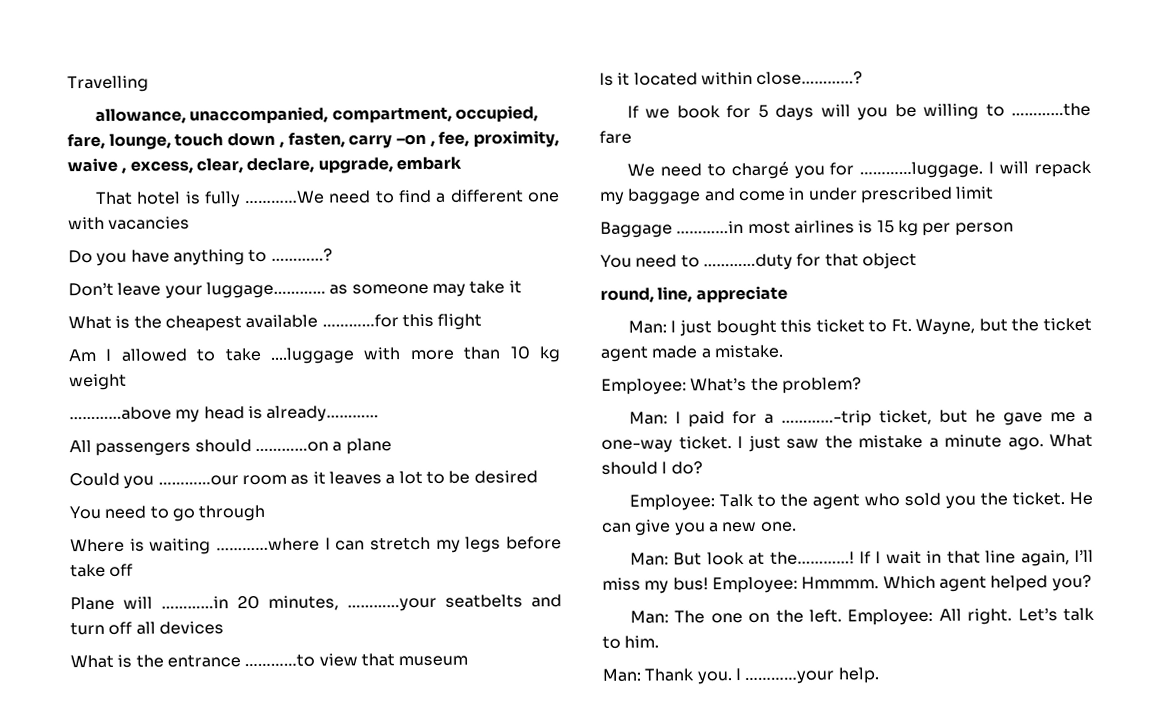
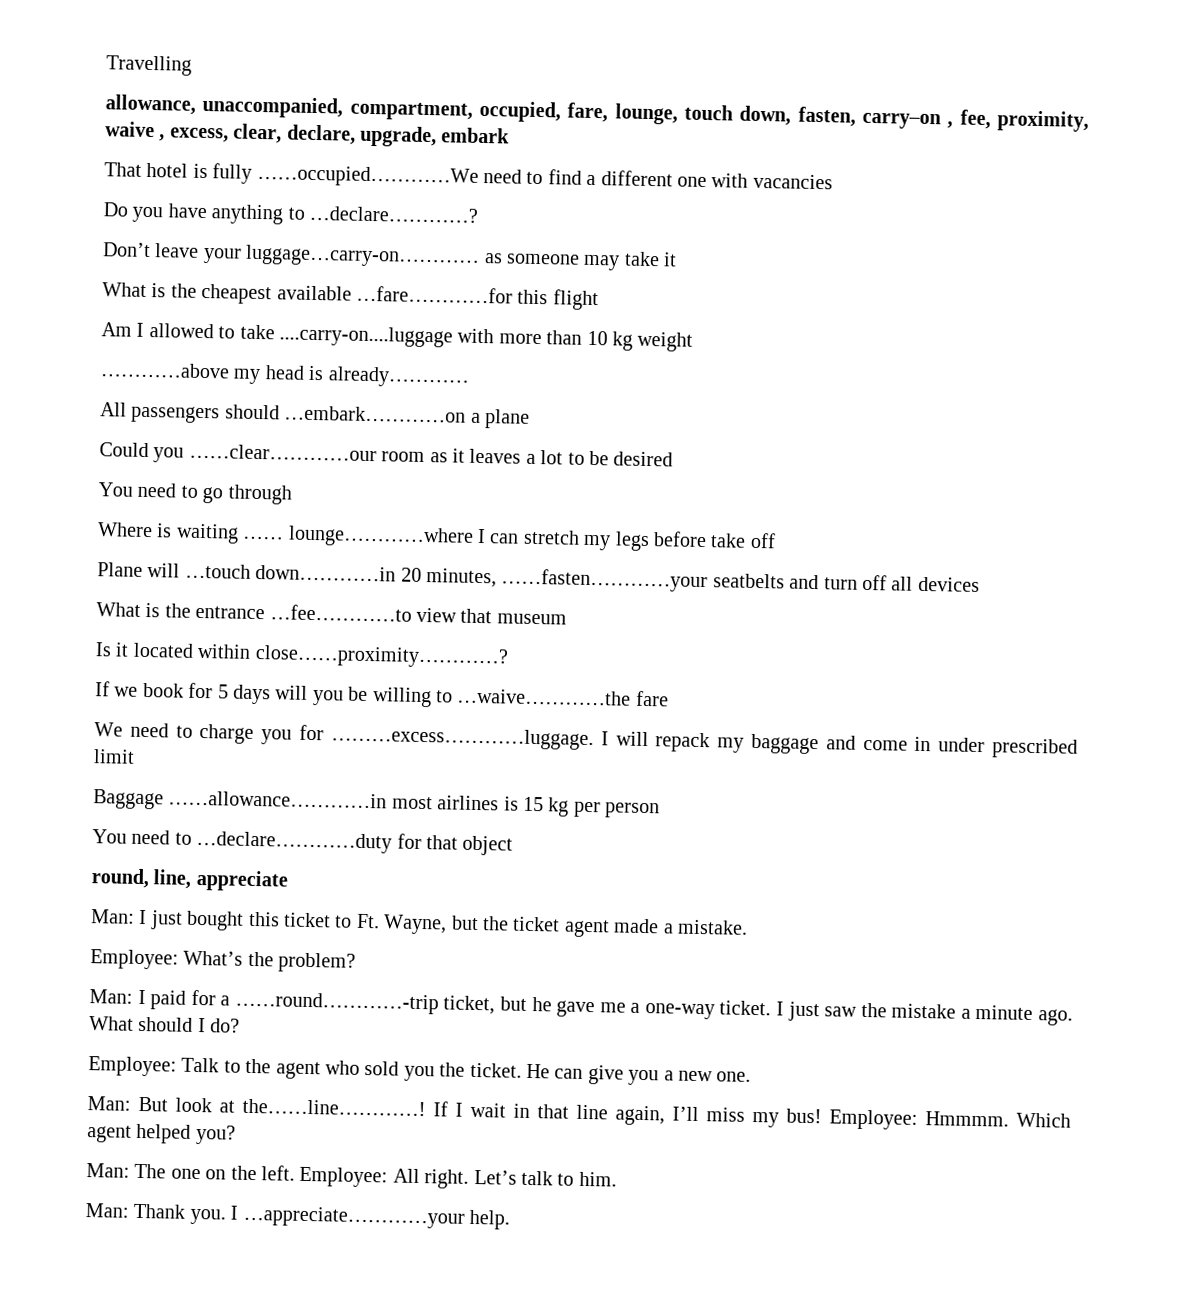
- allowance, unaccompanied, compartment, occupied, fare, lounge, touch down , fasten, carry –on , fee, proximity, waive , excess, clear, declare, upgrade, embark
+ allowance, unaccompanied, compartment, occupied, fare, lounge, touch down, fasten, carry–on , fee, proximity, waive , excess, clear, declare, upgrade, embark
- That hotel is fully …………We need to find a different one with vacancies
+ That hotel is fully ……occupied…………We need to find a different one with vacancies
- Do you have anything to …………?
+ Do you have anything to …declare…………?
- Don’t leave your luggage………… as someone may take it
+ Don’t leave your luggage…carry-on………… as someone may take it
- What is the cheapest available …………for this flight
+ What is the cheapest available …fare…………for this flight
- Am I allowed to take ....luggage with more than 10 kg weight
+ Am I allowed to take ....carry-on....luggage with more than 10 kg weight
- All passengers should …………on a plane
+ All passengers should …embark…………on a plane
- Could you …………our room as it leaves a lot to be desired
+ Could you ……clear…………our room as it leaves a lot to be desired
- Where is waiting …………where I can stretch my legs before take off
+ Where is waiting …… lounge…………where I can stretch my legs before take off
- Plane will …………in 20 minutes, …………your seatbelts and turn off all devices
+ Plane will …touch down…………in 20 minutes, ……fasten…………your seatbelts and turn off all devices
- What is the entrance …………to view that museum
+ What is the entrance …fee…………to view that museum
- Is it located within close…………?
+ Is it located within close……proximity…………?
- If we book for 5 days will you be willing to …………the fare
+ If we book for 5 days will you be willing to …waive…………the fare
- We need to chargé you for …………luggage.
+ We need to charge you for ………excess…………luggage.
- Baggage …………in most airlines is 15 kg per person
+ Baggage ……allowance…………in most airlines is 15 kg per person
- You need to …………duty for that object
+ You need to …declare…………duty for that object
- Man: I paid for a …………-trip ticket, but he gave me a one-way ticket.
+ Man: I paid for a ……round…………-trip ticket, but he gave me a one-way ticket.
- Man: But look at the…………!
+ Man: But look at the……line…………!
- I …………your help.
+ I …appreciate…………your help.

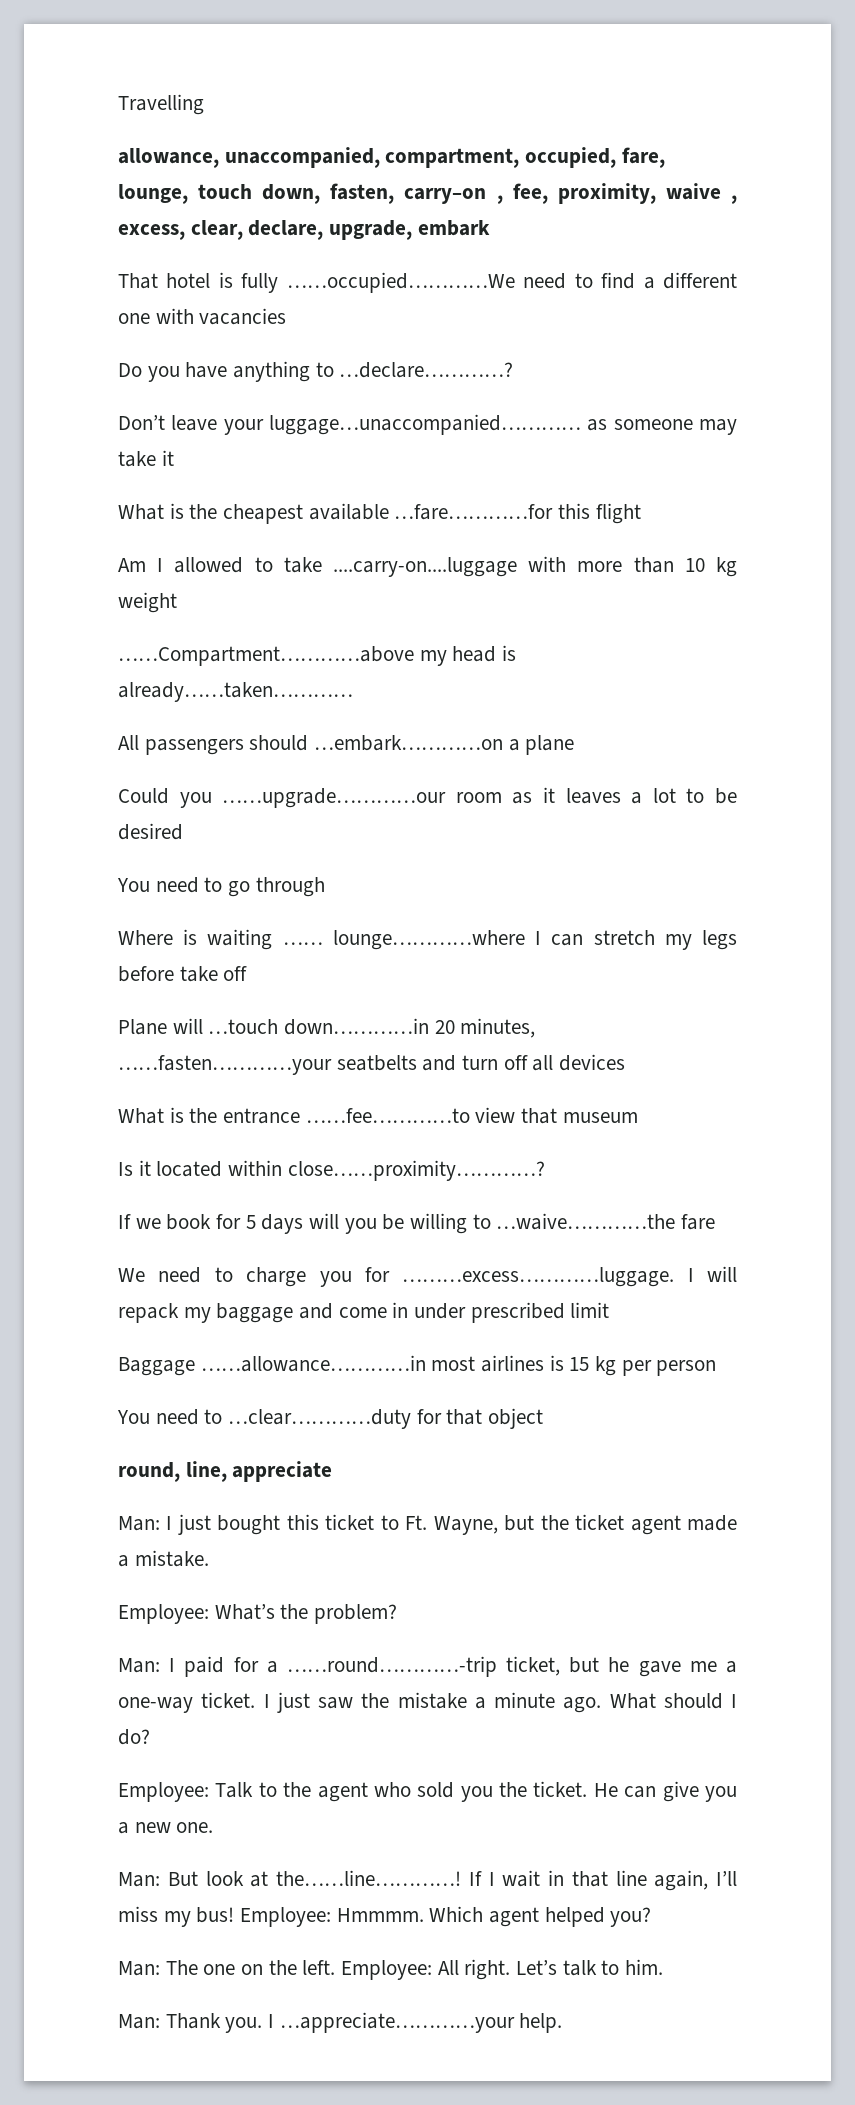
- Don’t leave your luggage…carry-on………… as someone may take it
+ Don’t leave your luggage…unaccompanied………… as someone may take it
- …………above my head is already…………
+ ……Compartment…………above my head is already……taken…………
- Could you ……clear…………our room as it leaves a lot to be desired
+ Could you ……upgrade…………our room as it leaves a lot to be desired
- What is the entrance …fee…………to view that museum
+ What is the entrance ……fee…………to view that museum
- You need to …declare…………duty for that object
+ You need to …clear…………duty for that object

